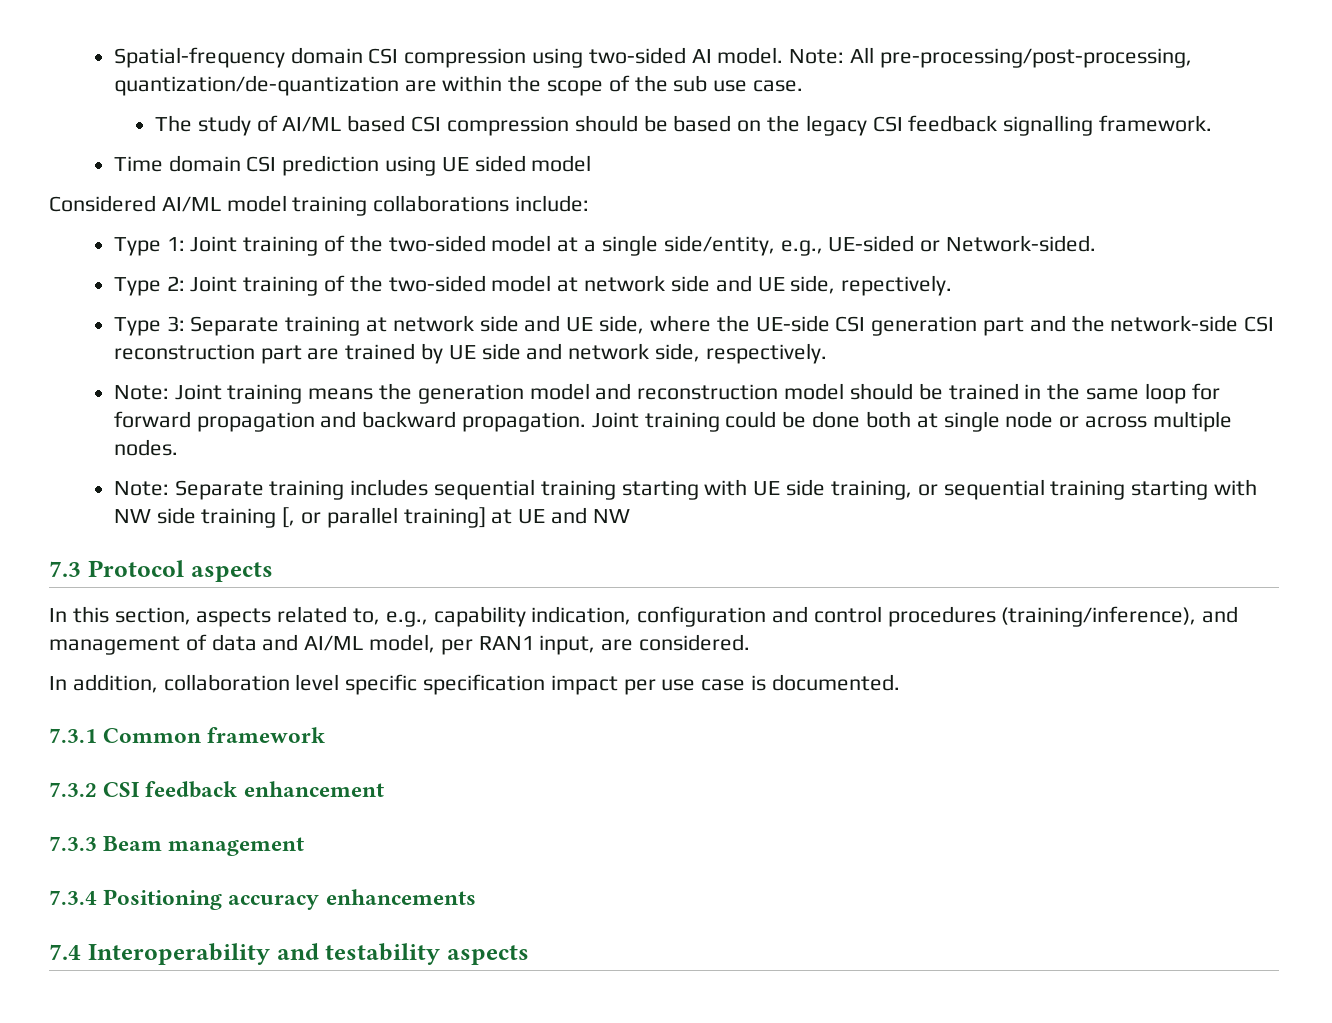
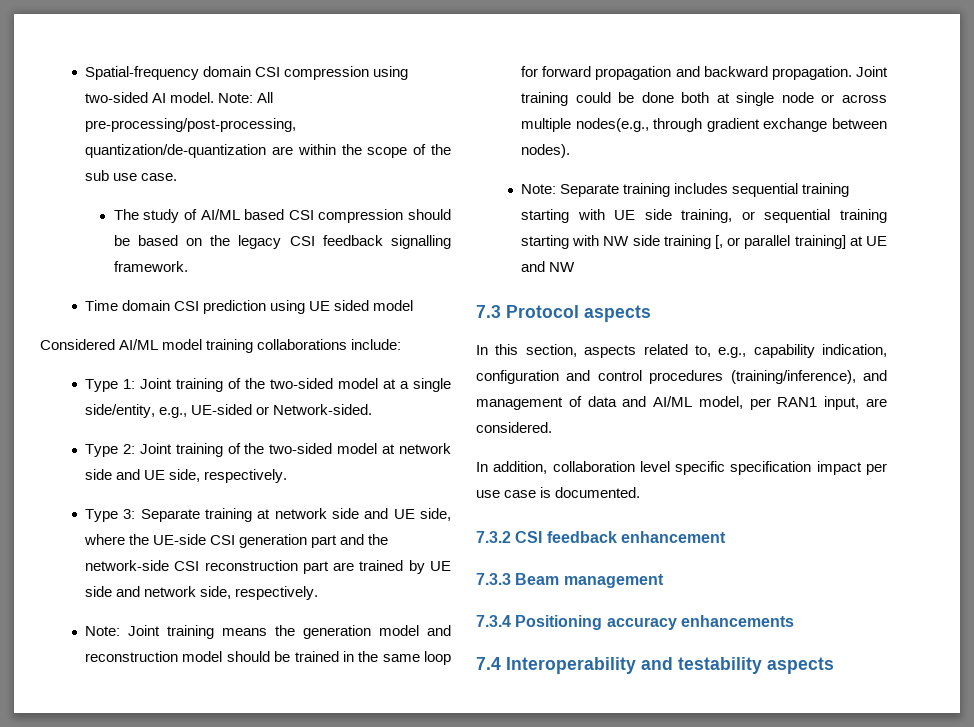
- Type 2: Joint training of the two-sided model at network side and UE side, repectively.
+ Type 2: Joint training of the two-sided model at network side and UE side, respectively.
- Joint training could be done both at single node or across multiple nodes.
+ Joint training could be done both at single node or across multiple nodes(e.g., through gradient exchange between nodes).
- 7.3.1 Common framework

